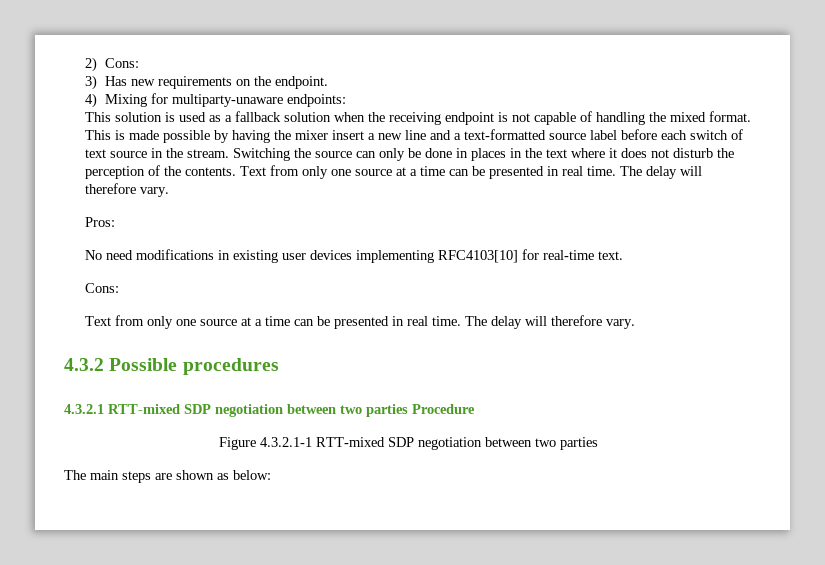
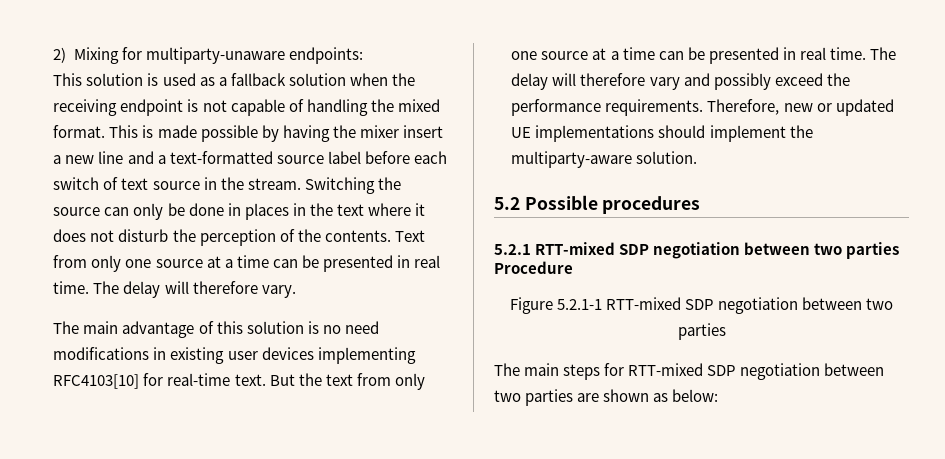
- 2) Cons:
- 3) Has new requirements on the endpoint.
- 4) Mixing for multiparty-unaware endpoints:
+ 2) Mixing for multiparty-unaware endpoints:
- Pros:
- No need modifications in existing user devices implementing RFC4103[10] for real-time text.
- Cons:
- Text from only one source at a time can be presented in real time. The delay will therefore vary.
- 4.3.2 Possible procedures
+ The main advantage of this solution is no need modifications in existing user devices implementing RFC4103[10] for real-time text. But the text from only one source at a time can be presented in real time. The delay will therefore vary and possibly exceed the performance requirements. Therefore, new or updated UE implementations should implement the multiparty-aware solution.
+ 5.2 Possible procedures
- 4.3.2.1 RTT-mixed SDP negotiation between two parties Procedure
+ 5.2.1 RTT-mixed SDP negotiation between two parties Procedure
- Figure 4.3.2.1-1 RTT-mixed SDP negotiation between two parties
+ Figure 5.2.1-1 RTT-mixed SDP negotiation between two parties
- The main steps are shown as below:
+ The main steps for RTT-mixed SDP negotiation between two parties are shown as below:

